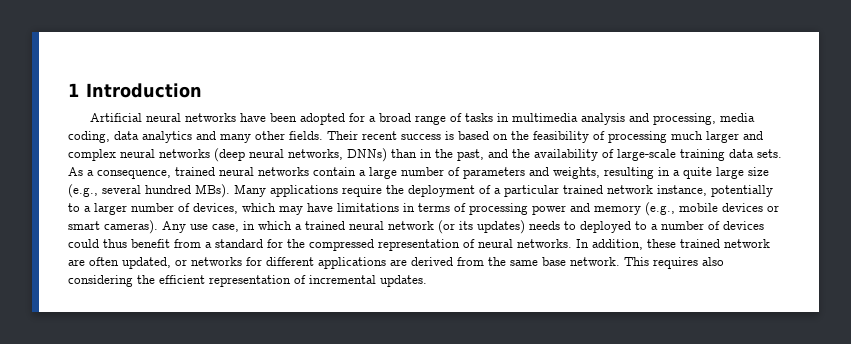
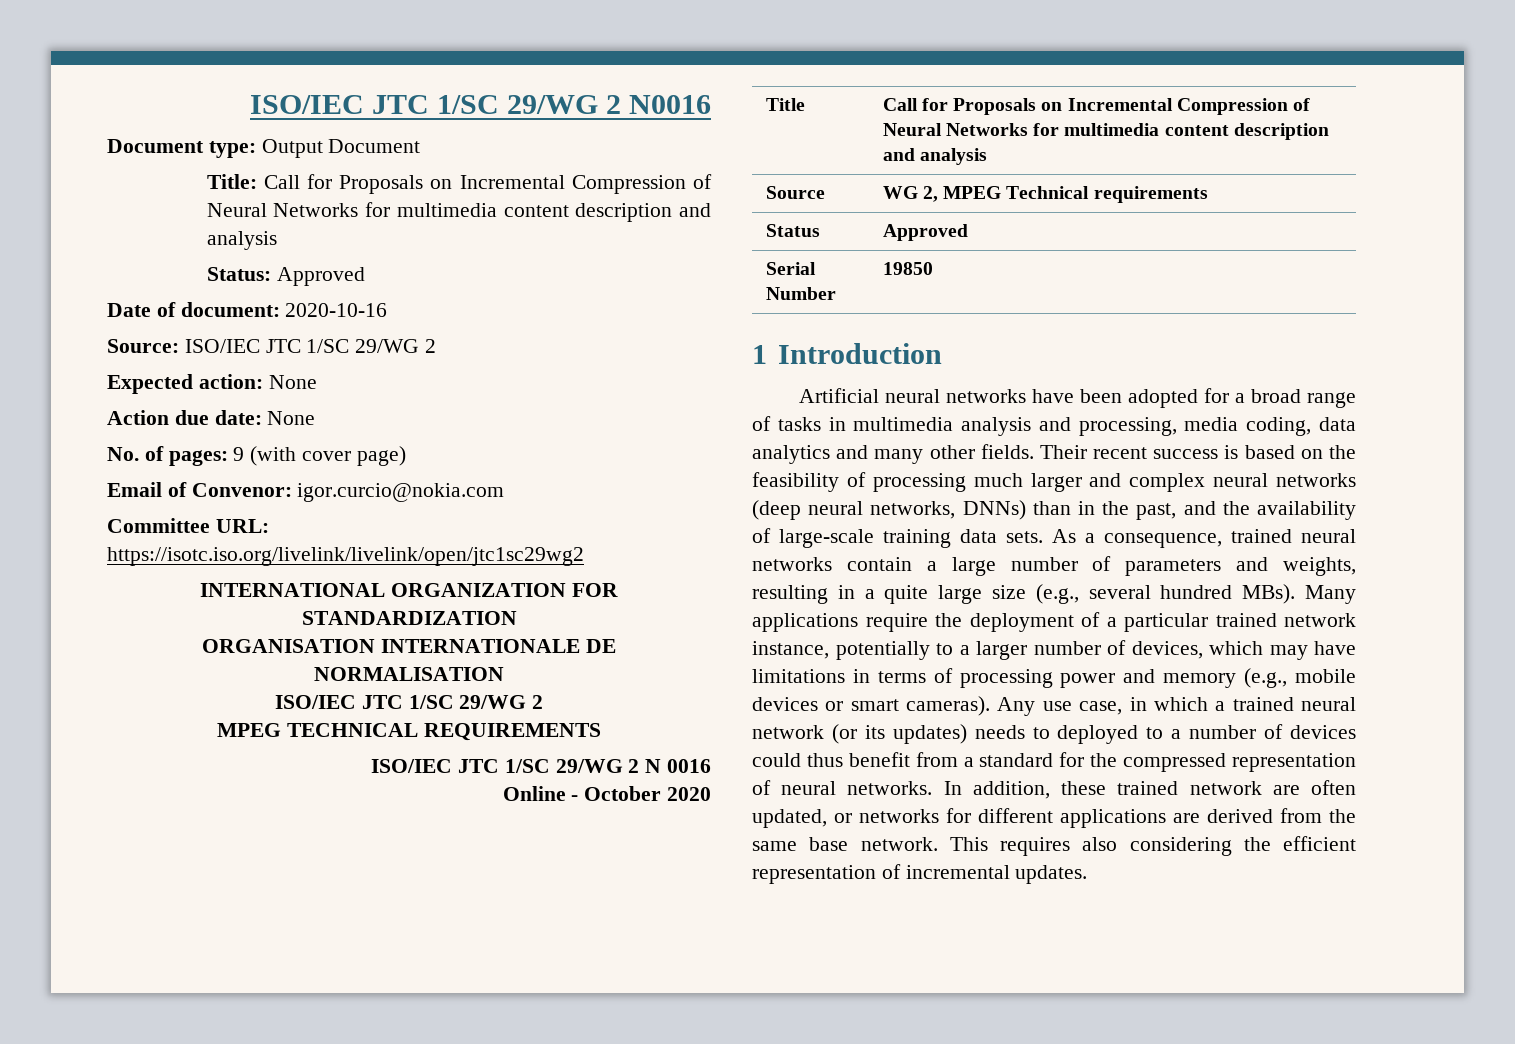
+ ISO/IEC JTC 1/SC 29/WG 2 N0016
+ Document type: Output Document
+ Title: Call for Proposals on Incremental Compression of Neural Networks for multimedia content description and analysis
+ Status: Approved
+ Date of document: 2020-10-16
+ Source: ISO/IEC JTC 1/SC 29/WG 2
+ Expected action: None
+ Action due date: None
+ No. of pages: 9 (with cover page)
+ Email of Convenor: igor.curcio@nokia.com
+ Committee URL: https://isotc.iso.org/livelink/livelink/open/jtc1sc29wg2
+ INTERNATIONAL ORGANIZATION FOR STANDARDIZATION
+ ORGANISATION INTERNATIONALE DE NORMALISATION
+ ISO/IEC JTC 1/SC 29/WG 2
+ MPEG TECHNICAL REQUIREMENTS
+ ISO/IEC JTC 1/SC 29/WG 2 N 0016
+ Online - October 2020
+ Title | Call for Proposals on Incremental Compression of Neural Networks for multimedia content description and analysis
+ Source | WG 2, MPEG Technical requirements
+ Status | Approved
+ Serial Number | 19850

